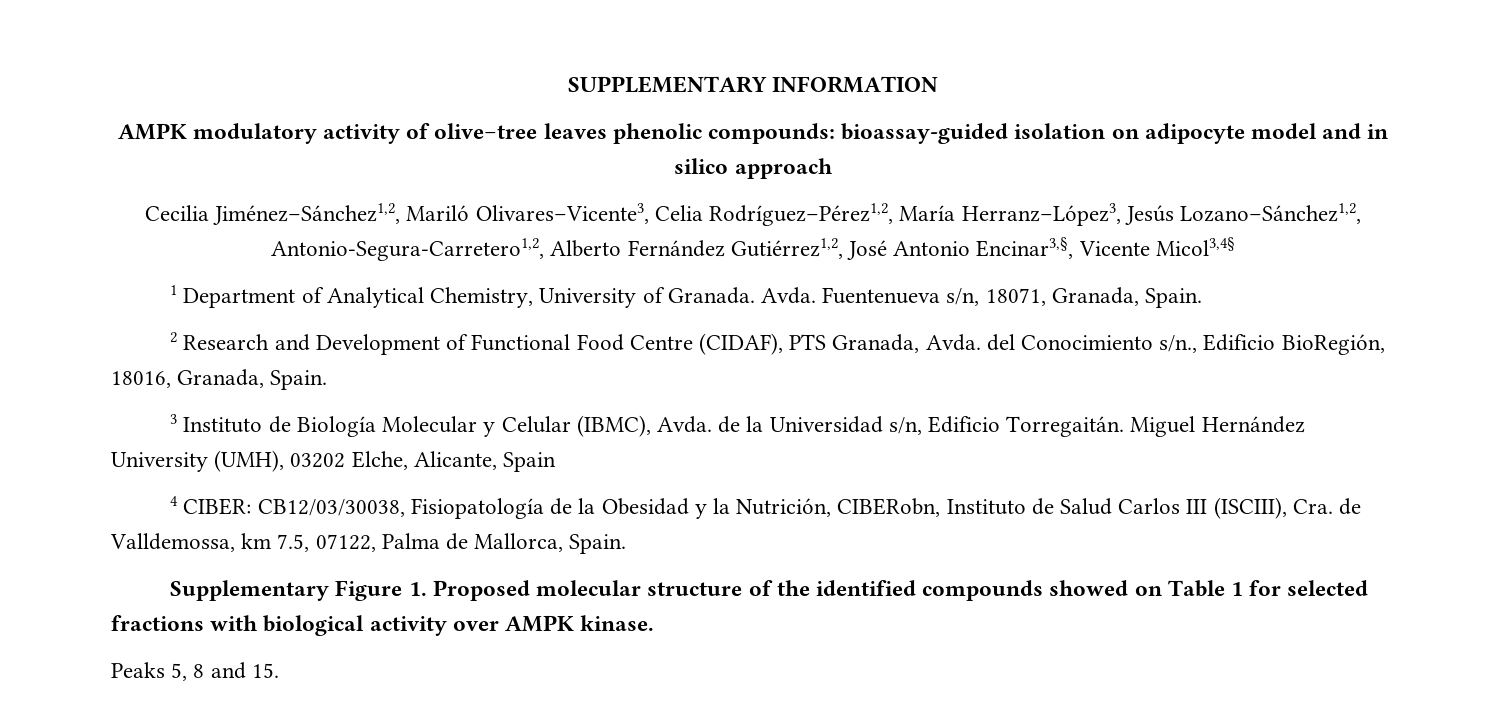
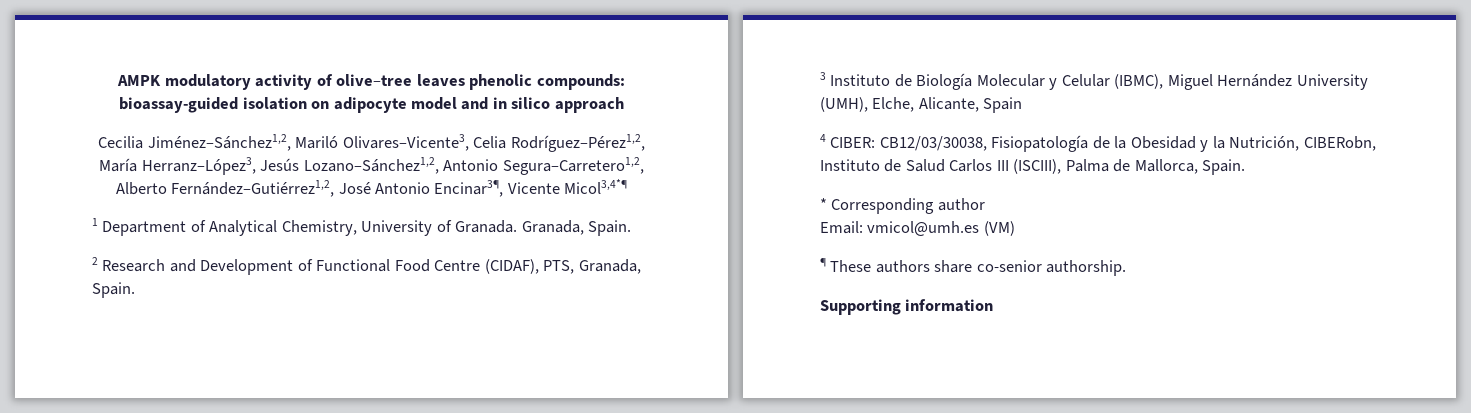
- SUPPLEMENTARY INFORMATION
- Cecilia Jiménez–Sánchez1,2, Mariló Olivares–Vicente3, Celia Rodríguez–Pérez1,2, María Herranz–López3, Jesús Lozano–Sánchez1,2, Antonio-Segura-Carretero1,2, Alberto Fernández Gutiérrez1,2, José Antonio Encinar3,§, Vicente Micol3,4§
+ Cecilia Jiménez–Sánchez1,2, Mariló Olivares–Vicente3, Celia Rodríguez–Pérez1,2, María Herranz–López3, Jesús Lozano–Sánchez1,2, Antonio Segura–Carretero1,2, Alberto Fernández–Gutiérrez1,2, José Antonio Encinar3¶, Vicente Micol3,4*¶
- 1 Department of Analytical Chemistry, University of Granada. Avda. Fuentenueva s/n, 18071, Granada, Spain.
+ 1 Department of Analytical Chemistry, University of Granada. Granada, Spain.
- 2 Research and Development of Functional Food Centre (CIDAF), PTS Granada, Avda. del Conocimiento s/n., Edificio BioRegión, 18016, Granada, Spain.
+ 2 Research and Development of Functional Food Centre (CIDAF), PTS, Granada, Spain.
- 3 Instituto de Biología Molecular y Celular (IBMC), Avda. de la Universidad s/n, Edificio Torregaitán. Miguel Hernández University (UMH), 03202 Elche, Alicante, Spain
+ 3 Instituto de Biología Molecular y Celular (IBMC), Miguel Hernández University (UMH), Elche, Alicante, Spain
- 4 CIBER: CB12/03/30038, Fisiopatología de la Obesidad y la Nutrición, CIBERobn, Instituto de Salud Carlos III (ISCIII), Cra. de Valldemossa, km 7.5, 07122, Palma de Mallorca, Spain.
- Supplementary Figure 1. Proposed molecular structure of the identified compounds showed on Table 1 for selected fractions with biological activity over AMPK kinase.
- Peaks 5, 8 and 15.
+ 4 CIBER: CB12/03/30038, Fisiopatología de la Obesidad y la Nutrición, CIBERobn, Instituto de Salud Carlos III (ISCIII), Palma de Mallorca, Spain.
+ * Corresponding author
+ Email: vmicol@umh.es (VM)
+ ¶ These authors share co-senior authorship.
+ Supporting information

